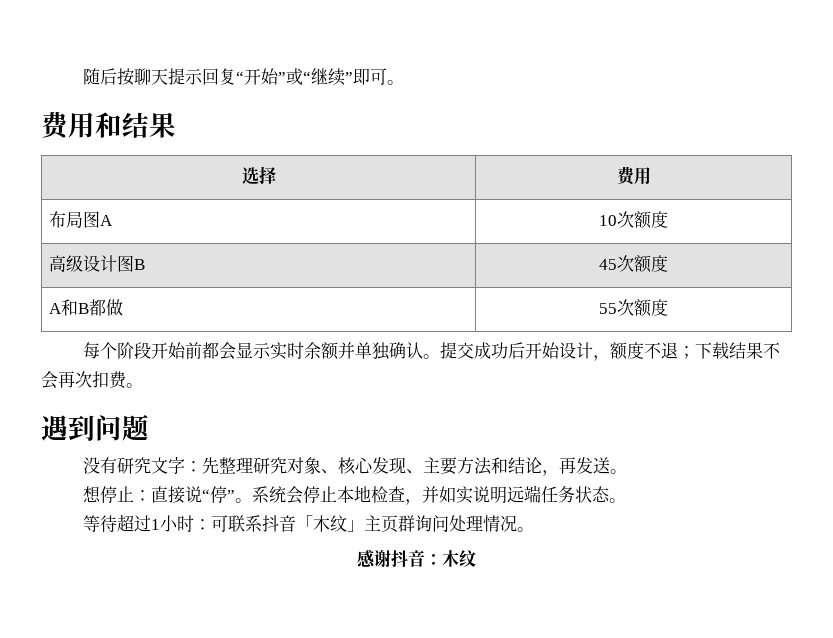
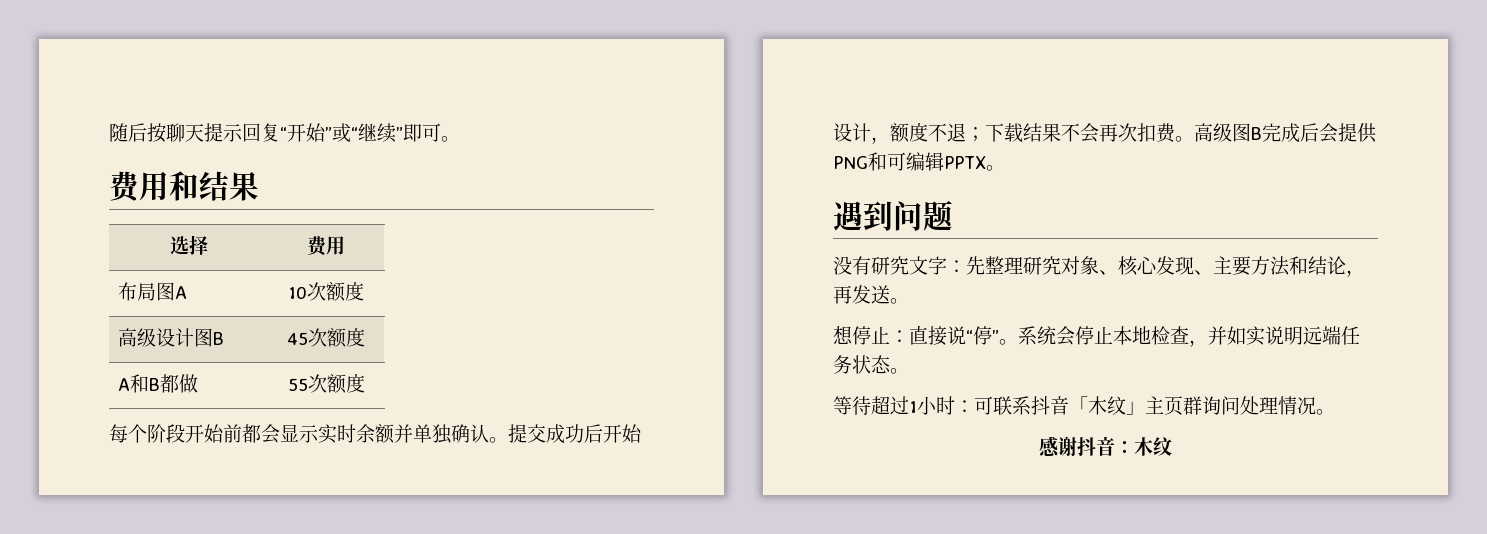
+ 高级图B完成后会提供PNG和可编辑PPTX。

